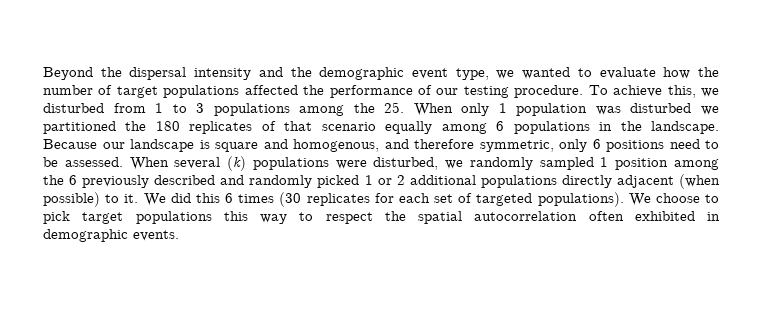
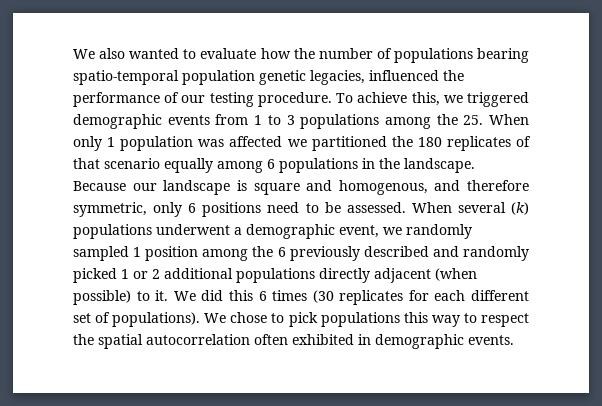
- Beyond the dispersal intensity and the demographic event type, we wanted to evaluate how the number of target populations affected the performance of our testing procedure.
+ We also wanted to evaluate how the number of populations bearing spatio-temporal population genetic legacies, influenced the performance of our testing procedure.
- To achieve this, we disturbed from 1 to 3 populations among the 25. When only 1 population was disturbed we partitioned the 180 replicates of that scenario equally among 6 populations in the landscape.
+ To achieve this, we triggered demographic events from 1 to 3 populations among the 25. When only 1 population was affected we partitioned the 180 replicates of that scenario equally among 6 populations in the landscape.
- When several (k) populations were disturbed, we randomly sampled 1 position among the 6 previously described and randomly picked 1 or 2 additional populations directly adjacent (when possible) to it.
+ When several (k) populations underwent a demographic event, we randomly sampled 1 position among the 6 previously described and randomly picked 1 or 2 additional populations directly adjacent (when possible) to it.
- We did this 6 times (30 replicates for each set of targeted populations).
+ We did this 6 times (30 replicates for each different set of populations).
- We choose to pick target populations this way to respect the spatial autocorrelation often exhibited in demographic events.
+ We chose to pick populations this way to respect the spatial autocorrelation often exhibited in demographic events.

